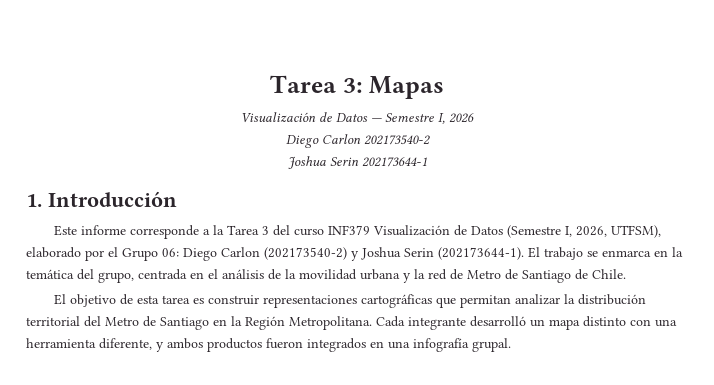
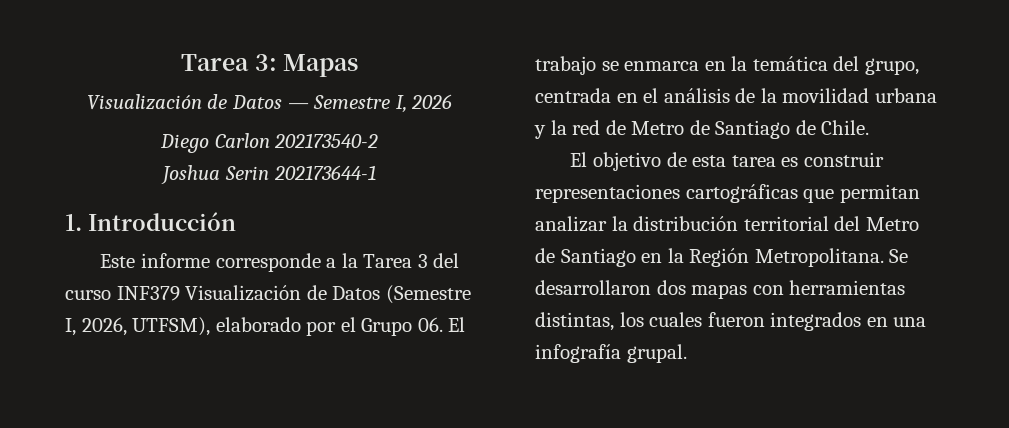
- Este informe corresponde a la Tarea 3 del curso INF379 Visualización de Datos (Semestre I, 2026, UTFSM), elaborado por el Grupo 06: Diego Carlon (202173540-2) y Joshua Serin (202173644-1). El trabajo se enmarca en la temática del grupo, centrada en el análisis de la movilidad urbana y la red de Metro de Santiago de Chile.
+ Este informe corresponde a la Tarea 3 del curso INF379 Visualización de Datos (Semestre I, 2026, UTFSM), elaborado por el Grupo 06. El trabajo se enmarca en la temática del grupo, centrada en el análisis de la movilidad urbana y la red de Metro de Santiago de Chile.
- Cada integrante desarrolló un mapa distinto con una herramienta diferente, y ambos productos fueron integrados en una infografía grupal.
+ Se desarrollaron dos mapas con herramientas distintas, los cuales fueron integrados en una infografía grupal.

